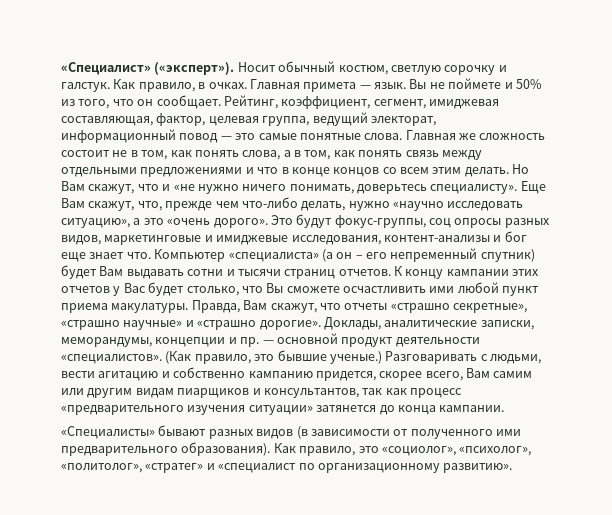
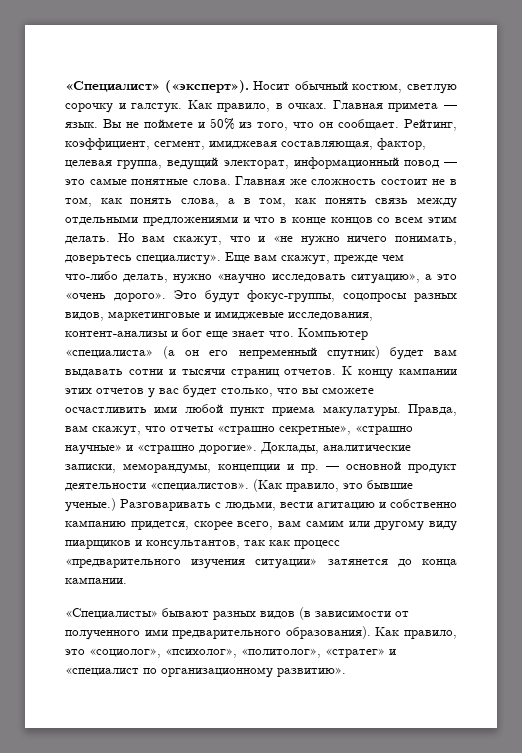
- Но Вам скажут, что и «не нужно ничего понимать, доверьтесь специалисту».
+ Но вам скажут, что и «не нужно ничего понимать, доверьтесь специалисту».
- Еще Вам скажут, что, прежде чем что-либо делать, нужно «научно исследовать ситуацию», а это «очень дорого».
+ Еще вам скажут, прежде чем что-либо делать, нужно «научно исследовать ситуацию», а это «очень дорого».
- Это будут фокус-группы, соц опросы разных видов, маркетинговые и имиджевые исследования, контент-анализы и бог еще знает что.
+ Это будут фокус-группы, соцопросы разных видов, маркетинговые и имиджевые исследования, контент-анализы и бог еще знает что.
- Компьютер «специалиста» (а он – его непременный спутник) будет Вам выдавать сотни и тысячи страниц отчетов.
+ Компьютер «специалиста» (а он его непременный спутник) будет вам выдавать сотни и тысячи страниц отчетов.
- К концу кампании этих отчетов у Вас будет столько, что Вы сможете осчастливить ими любой пункт приема макулатуры.
+ К концу кампании этих отчетов у вас будет столько, что вы сможете осчастливить ими любой пункт приема макулатуры.
- Правда, Вам скажут, что отчеты «страшно секретные», «страшно научные» и «страшно дорогие».
+ Правда, вам скажут, что отчеты «страшно секретные», «страшно научные» и «страшно дорогие».
- Разговаривать с людьми, вести агитацию и собственно кампанию придется, скорее всего, Вам самим или другим видам пиарщиков и консультантов, так как процесс «предварительного изучения ситуации» затянется до конца кампании.
+ Разговаривать с людьми, вести агитацию и собственно кампанию придется, скорее всего, вам самим или другому виду пиарщиков и консультантов, так как процесс «предварительного изучения ситуации» затянется до конца кампании.

